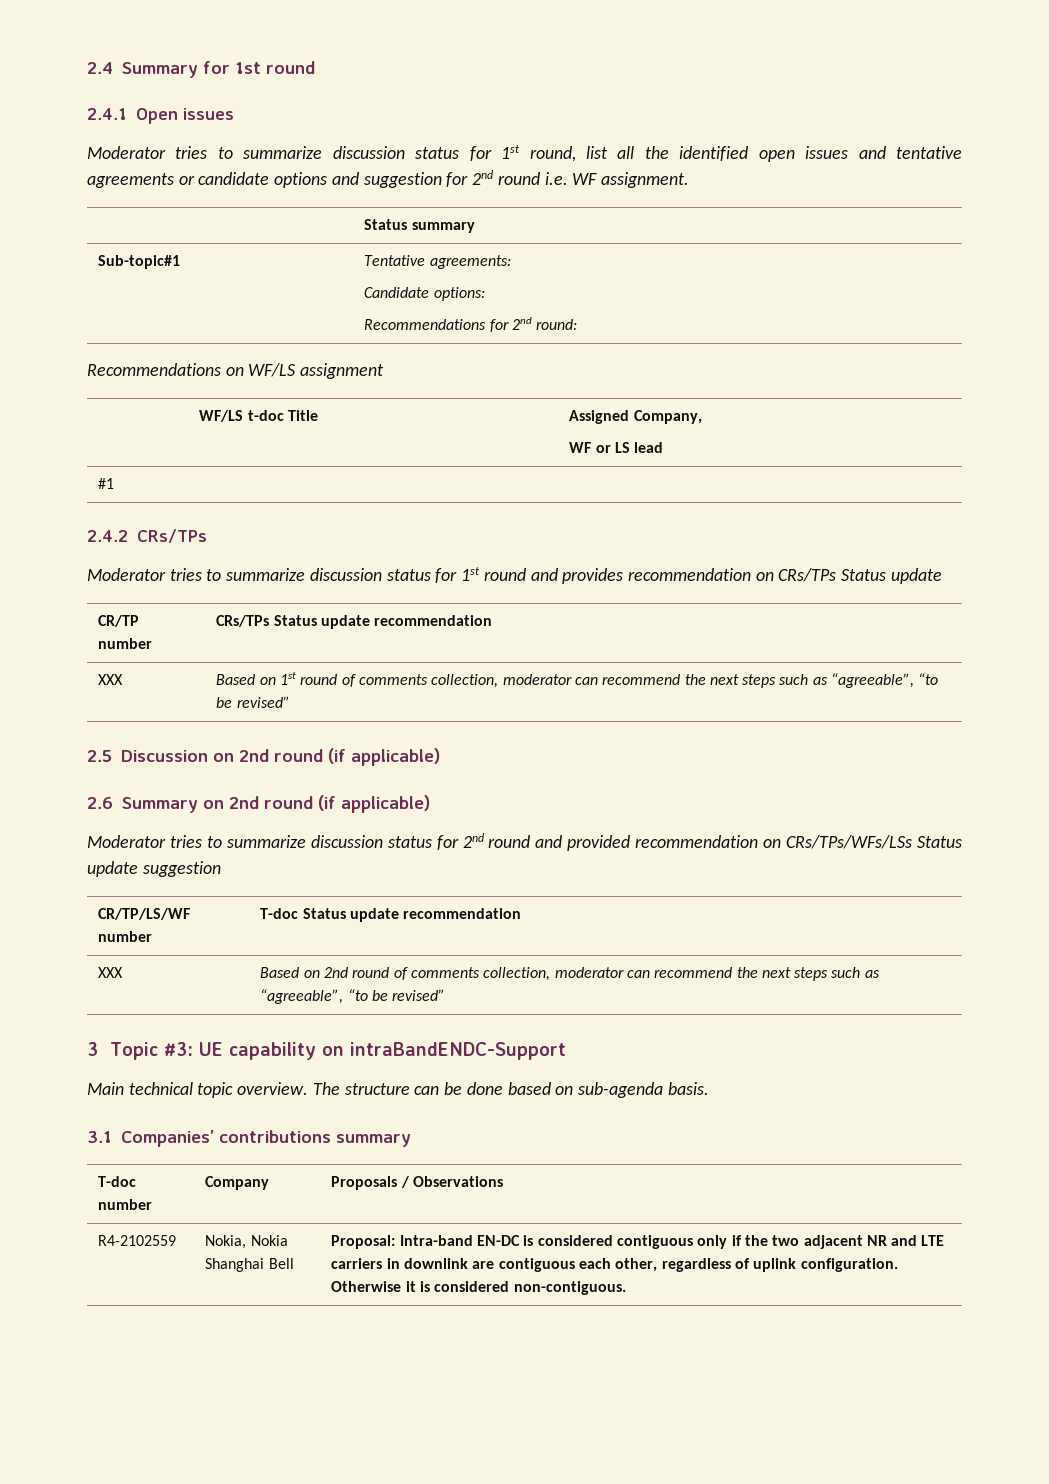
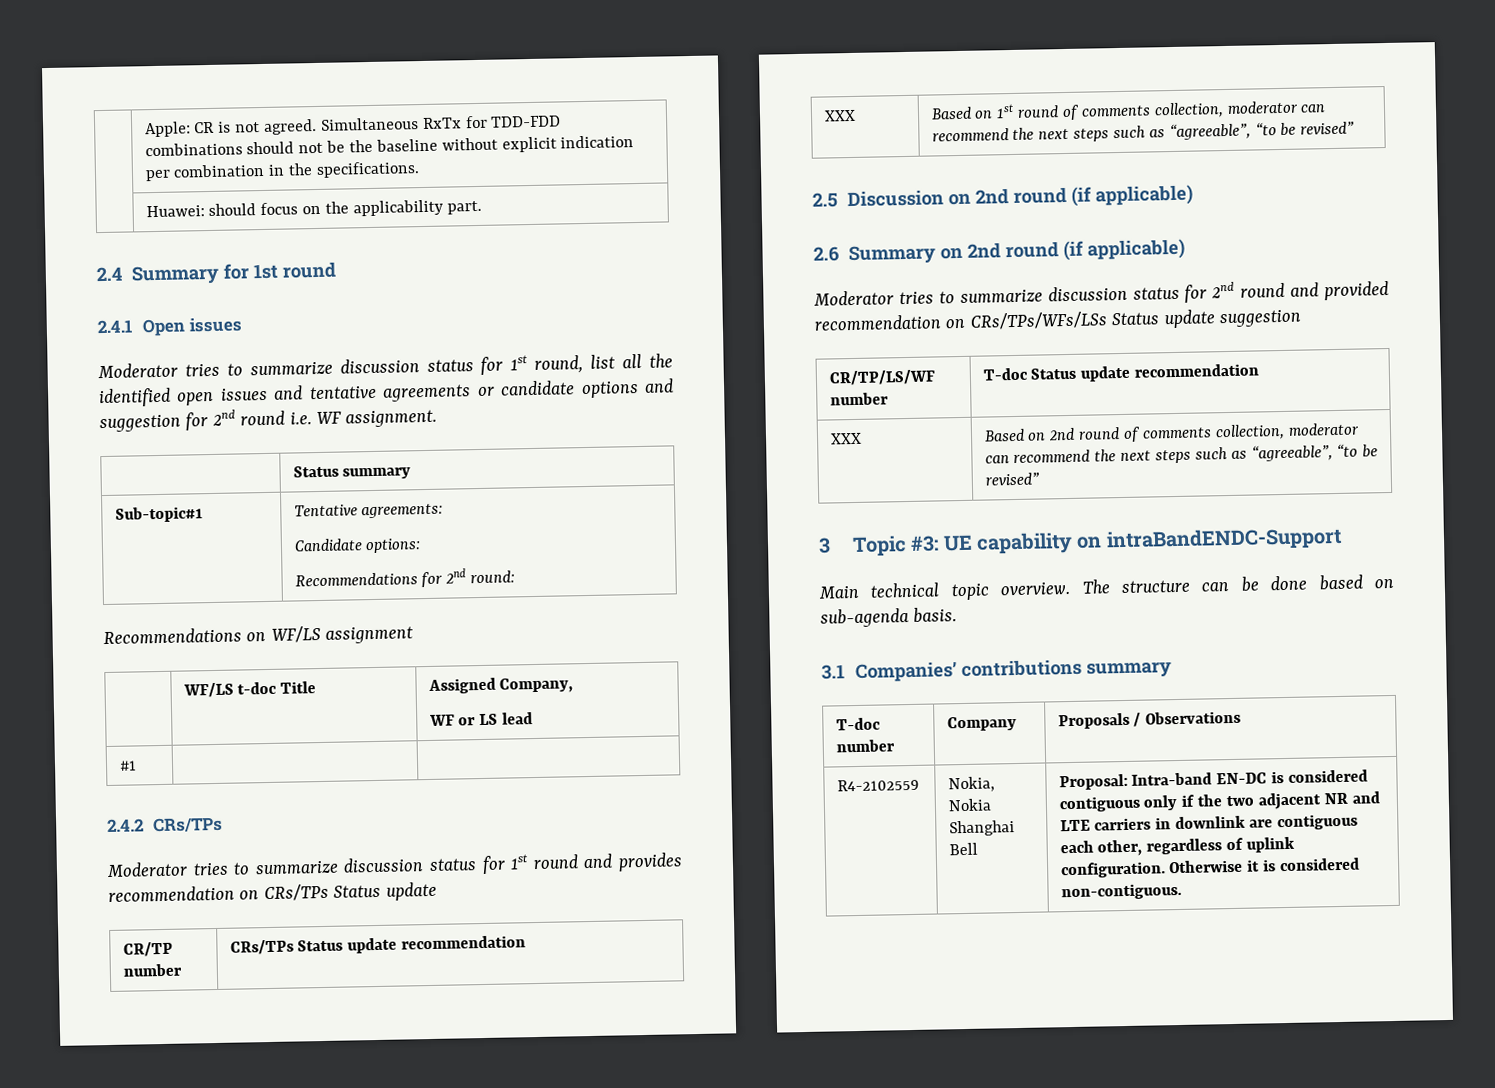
+ | Apple: CR is not agreed. Simultaneous RxTx for TDD-FDD combinations should not be the baseline without explicit indication per combination in the specifications.
+ | Huawei: should focus on the applicability part.

